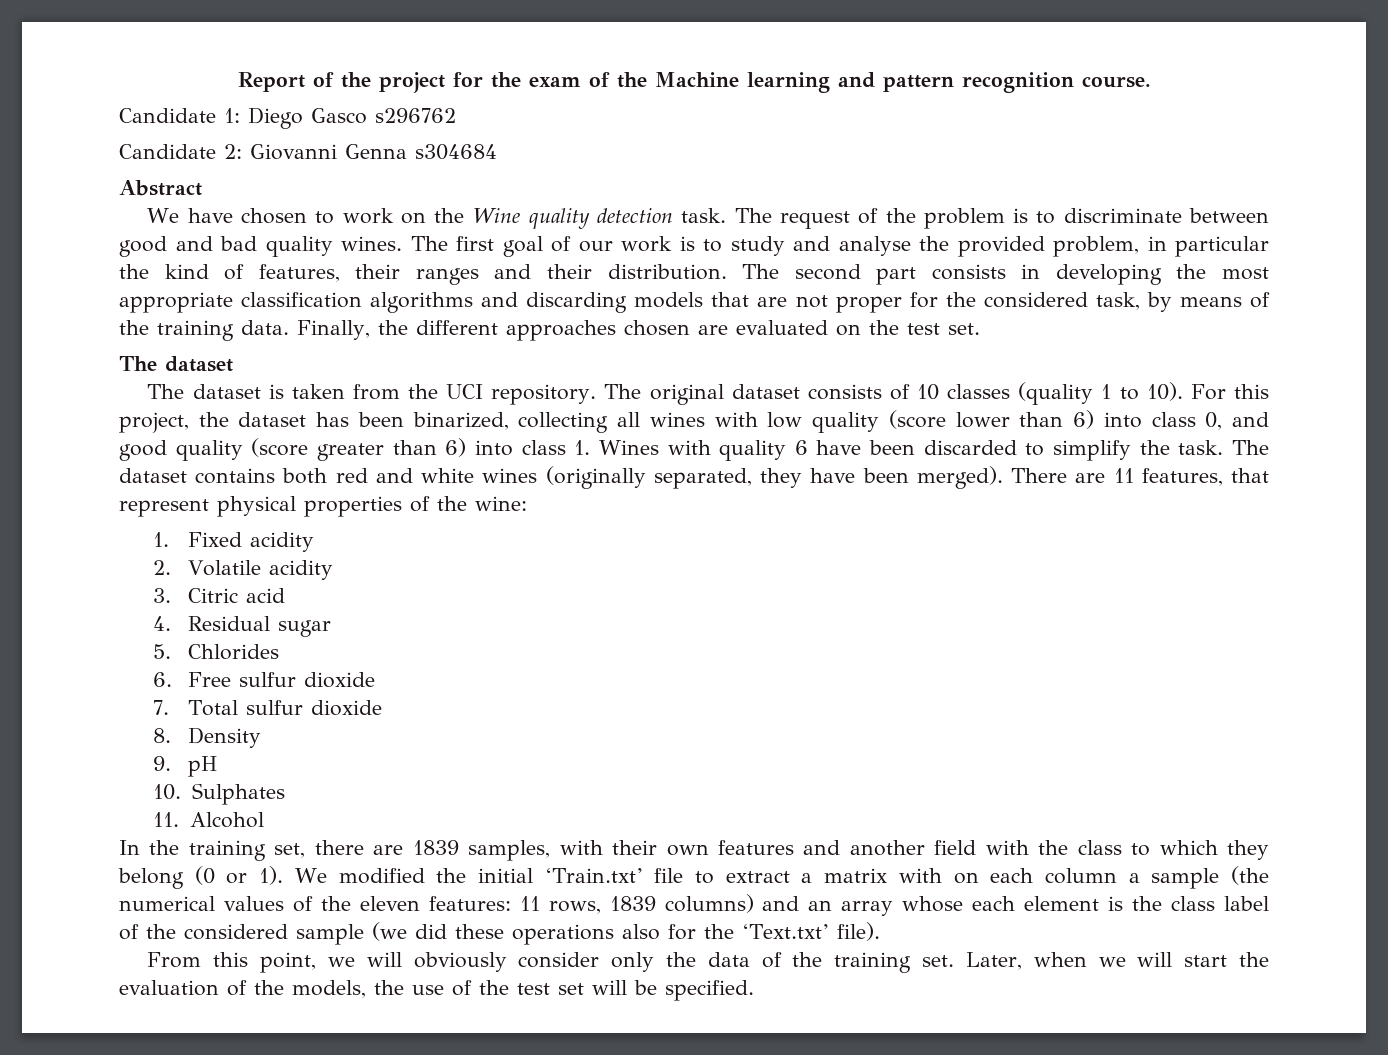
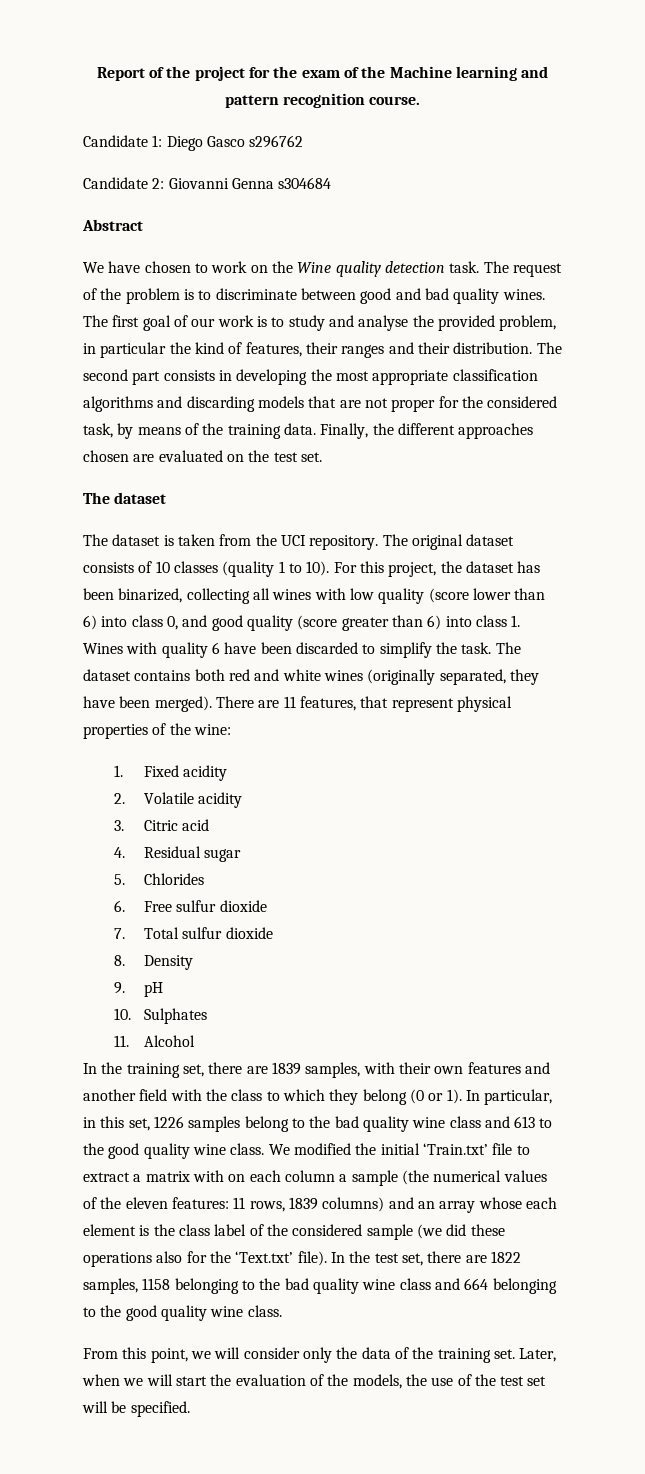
+ In particular, in this set, 1226 samples belong to the bad quality wine class and 613 to the good quality wine class.
+ In the test set, there are 1822 samples, 1158 belonging to the bad quality wine class and 664 belonging to the good quality wine class.
- From this point, we will obviously consider only the data of the training set.
+ From this point, we will consider only the data of the training set.

